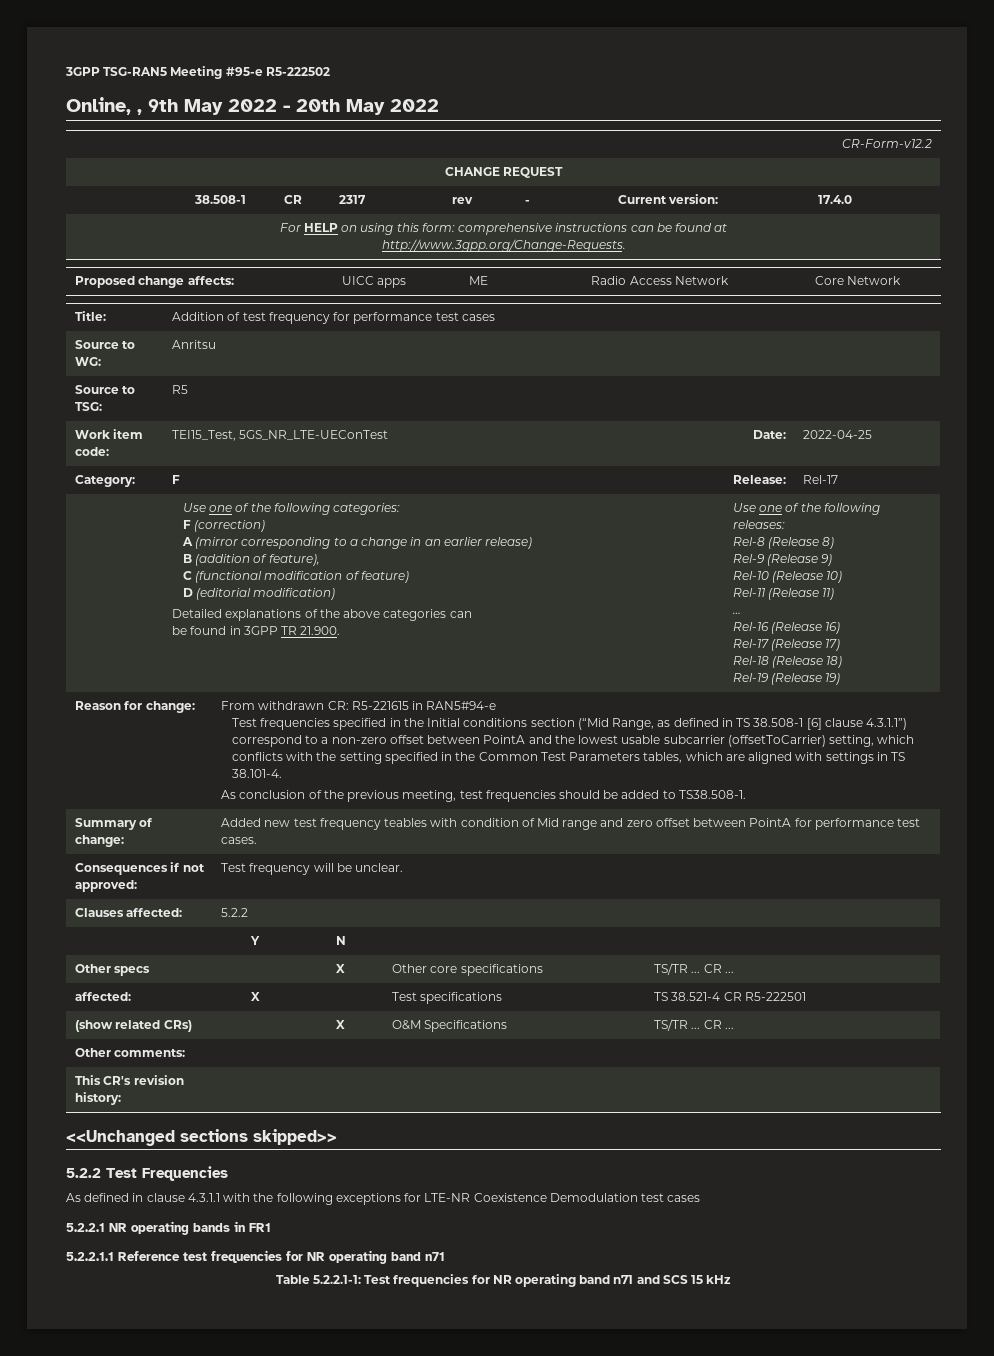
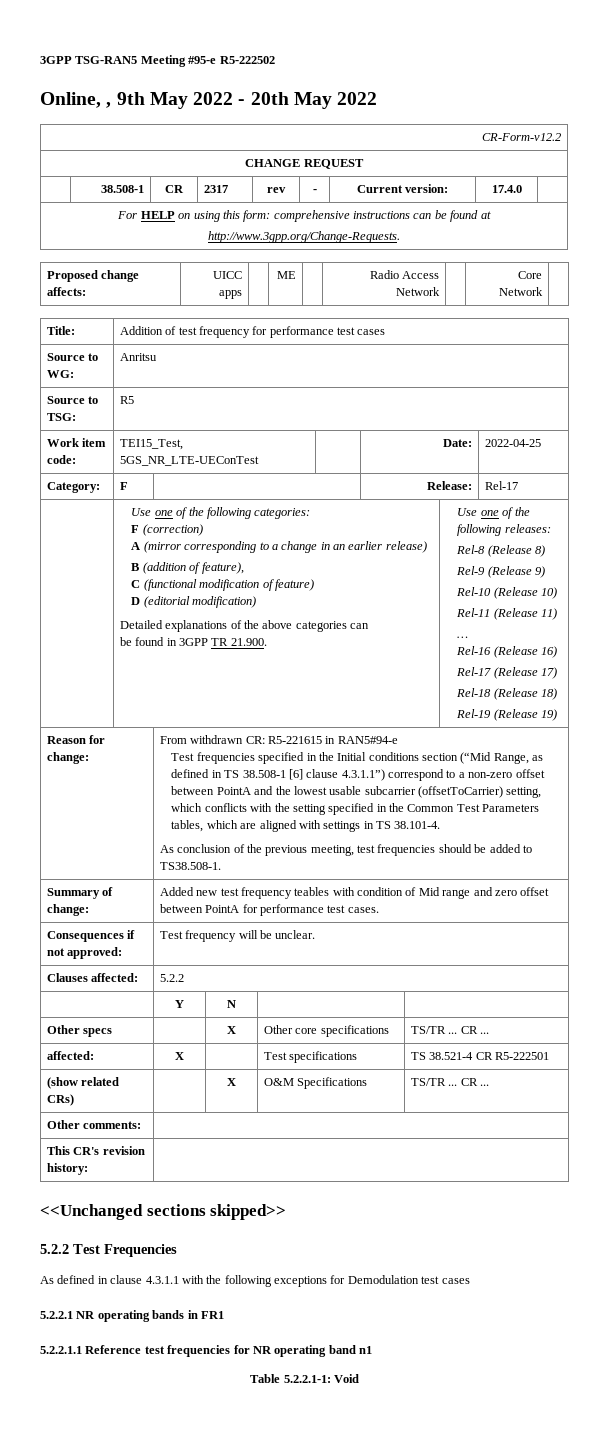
- As defined in clause 4.3.1.1 with the following exceptions for LTE-NR Coexistence Demodulation test cases
+ As defined in clause 4.3.1.1 with the following exceptions for Demodulation test cases
- 5.2.2.1.1 Reference test frequencies for NR operating band n71
+ 5.2.2.1.1 Reference test frequencies for NR operating band n1
- Table 5.2.2.1-1: Test frequencies for NR operating band n71 and SCS 15 kHz
+ Table 5.2.2.1-1: Void

